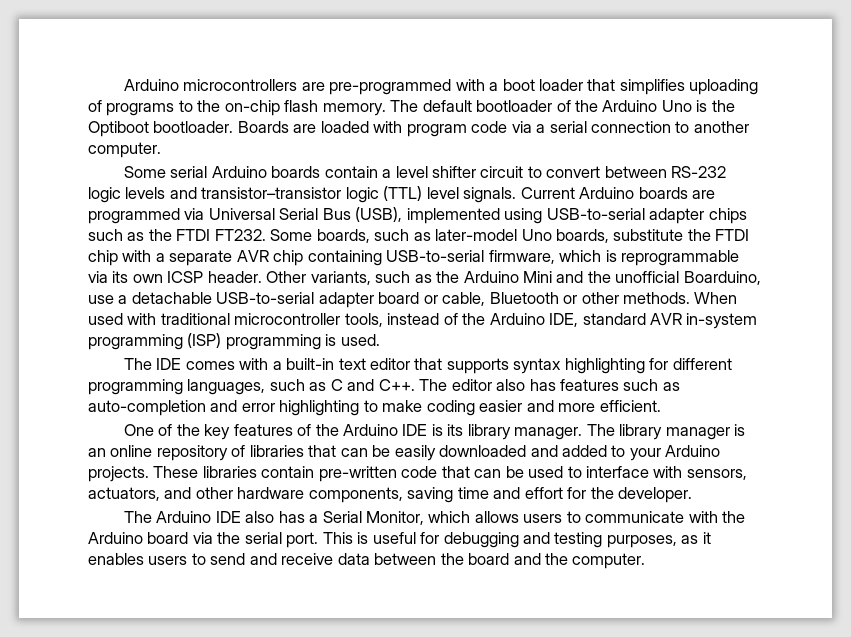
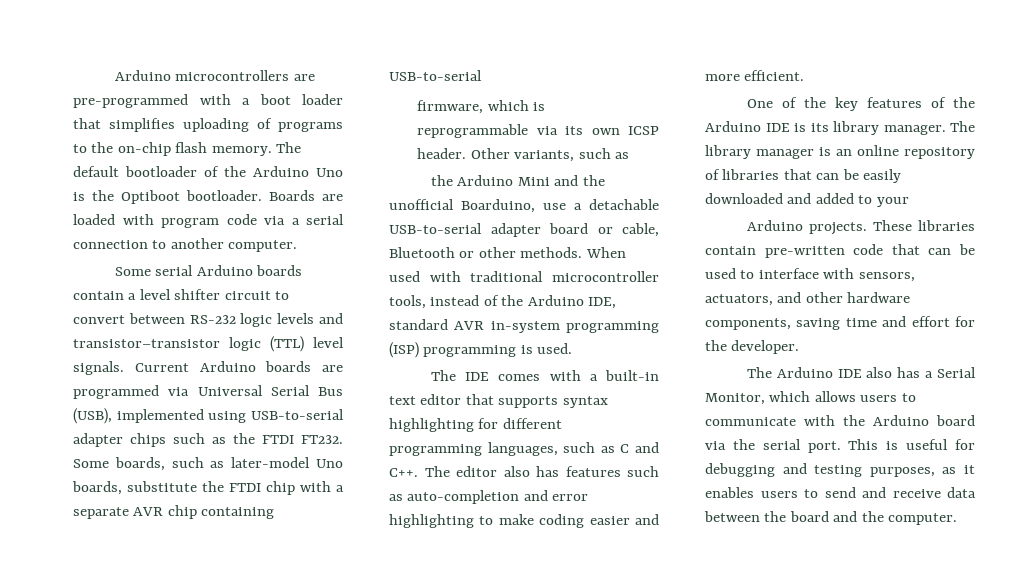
- Some boards, such as later-model Uno boards, substitute the FTDI chip with a separate AVR chip containing USB-to-serial firmware, which is reprogrammable via its own ICSP header.
+ Some boards, such as later-model Uno boards, substitute the FTDI chip with a separate AVR chip containing USB-to-serial
+ firmware, which is reprogrammable via its own ICSP header.
- Other variants, such as the Arduino Mini and the unofficial Boarduino, use a detachable USB-to-serial adapter board or cable, Bluetooth or other methods.
+ Other variants, such as
+ the Arduino Mini and the unofficial Boarduino, use a detachable USB-to-serial adapter board or cable, Bluetooth or other methods.
- The library manager is an online repository of libraries that can be easily downloaded and added to your Arduino projects.
+ The library manager is an online repository of libraries that can be easily downloaded and added to your
+ Arduino projects.

